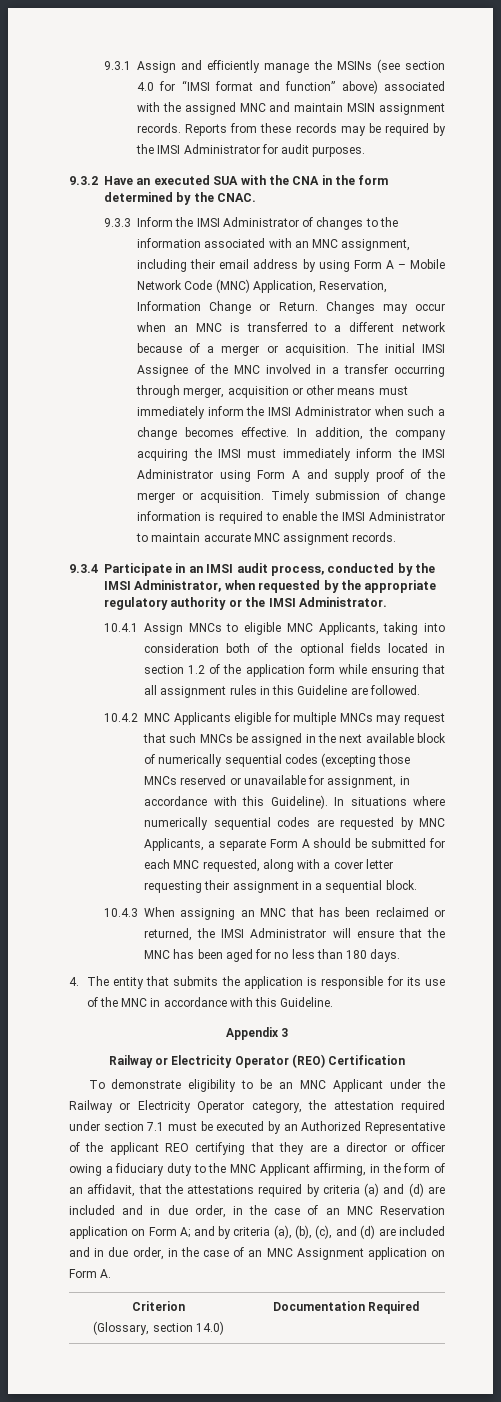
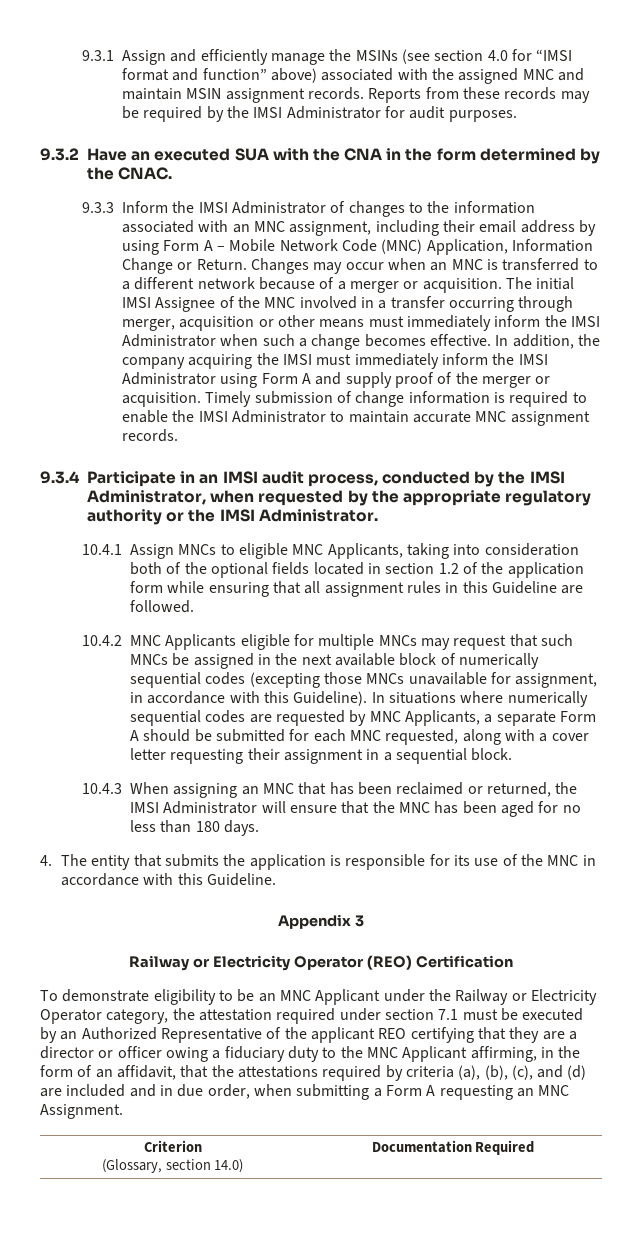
- 9.3.3 Inform the IMSI Administrator of changes to the information associated with an MNC assignment, including their email address by using Form A – Mobile Network Code (MNC) Application, Reservation, Information Change or Return.
+ 9.3.3 Inform the IMSI Administrator of changes to the information associated with an MNC assignment, including their email address by using Form A – Mobile Network Code (MNC) Application, Information Change or Return.
- 10.4.2 MNC Applicants eligible for multiple MNCs may request that such MNCs be assigned in the next available block of numerically sequential codes (excepting those MNCs reserved or unavailable for assignment, in accordance with this Guideline).
+ 10.4.2 MNC Applicants eligible for multiple MNCs may request that such MNCs be assigned in the next available block of numerically sequential codes (excepting those MNCs unavailable for assignment, in accordance with this Guideline).
- To demonstrate eligibility to be an MNC Applicant under the Railway or Electricity Operator category, the attestation required under section 7.1 must be executed by an Authorized Representative of the applicant REO certifying that they are a director or officer owing a fiduciary duty to the MNC Applicant affirming, in the form of an affidavit, that the attestations required by criteria (a) and (d) are included and in due order, in the case of an MNC Reservation application on Form A; and by criteria (a), (b), (c), and (d) are included and in due order, in the case of an MNC Assignment application on Form A.
+ To demonstrate eligibility to be an MNC Applicant under the Railway or Electricity Operator category, the attestation required under section 7.1 must be executed by an Authorized Representative of the applicant REO certifying that they are a director or officer owing a fiduciary duty to the MNC Applicant affirming, in the form of an affidavit, that the attestations required by criteria (a), (b), (c), and (d) are included and in due order, when submitting a Form A requesting an MNC Assignment.

